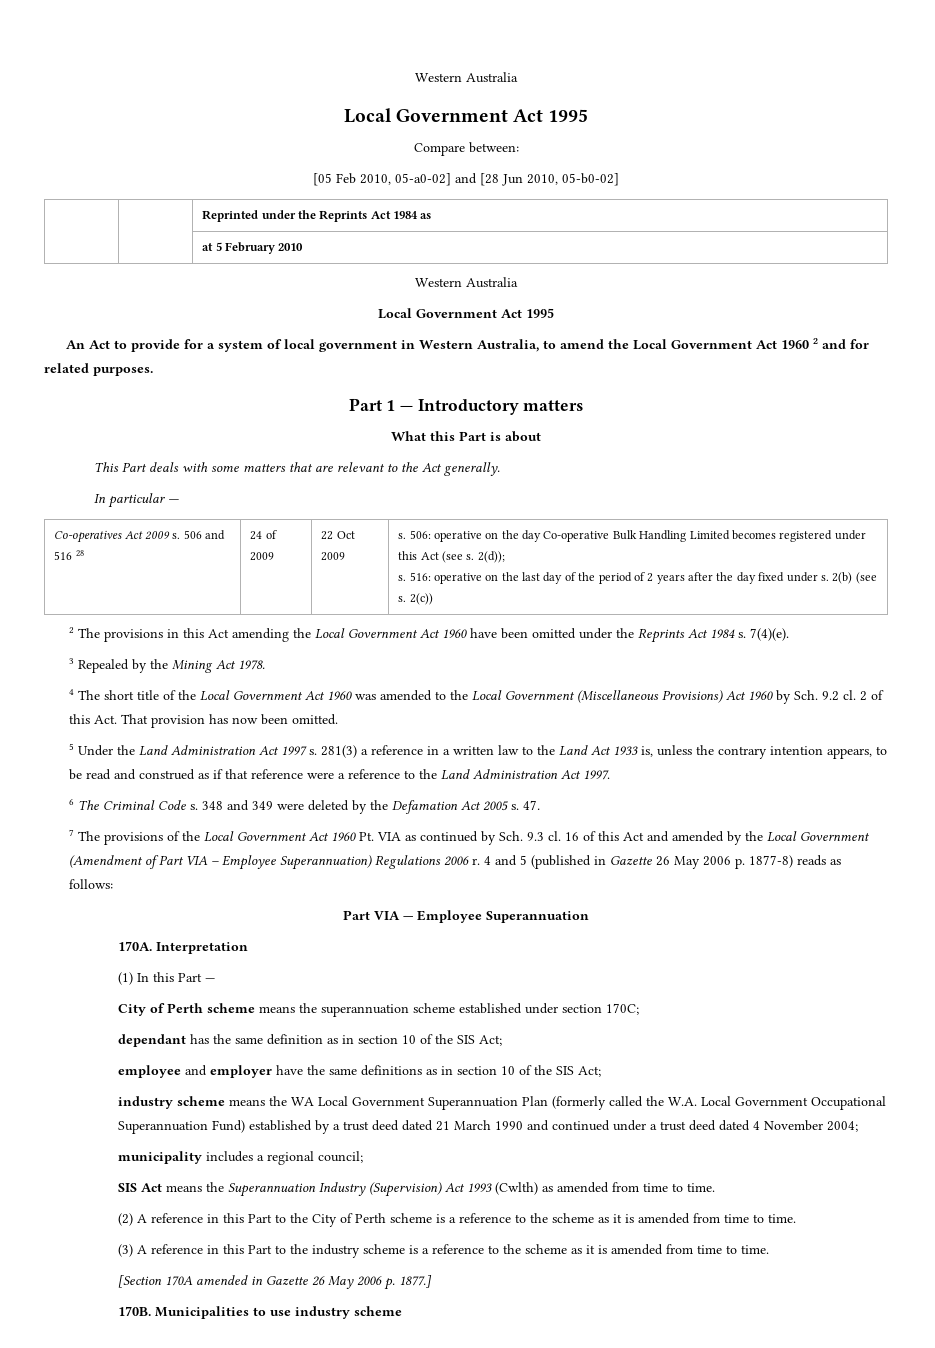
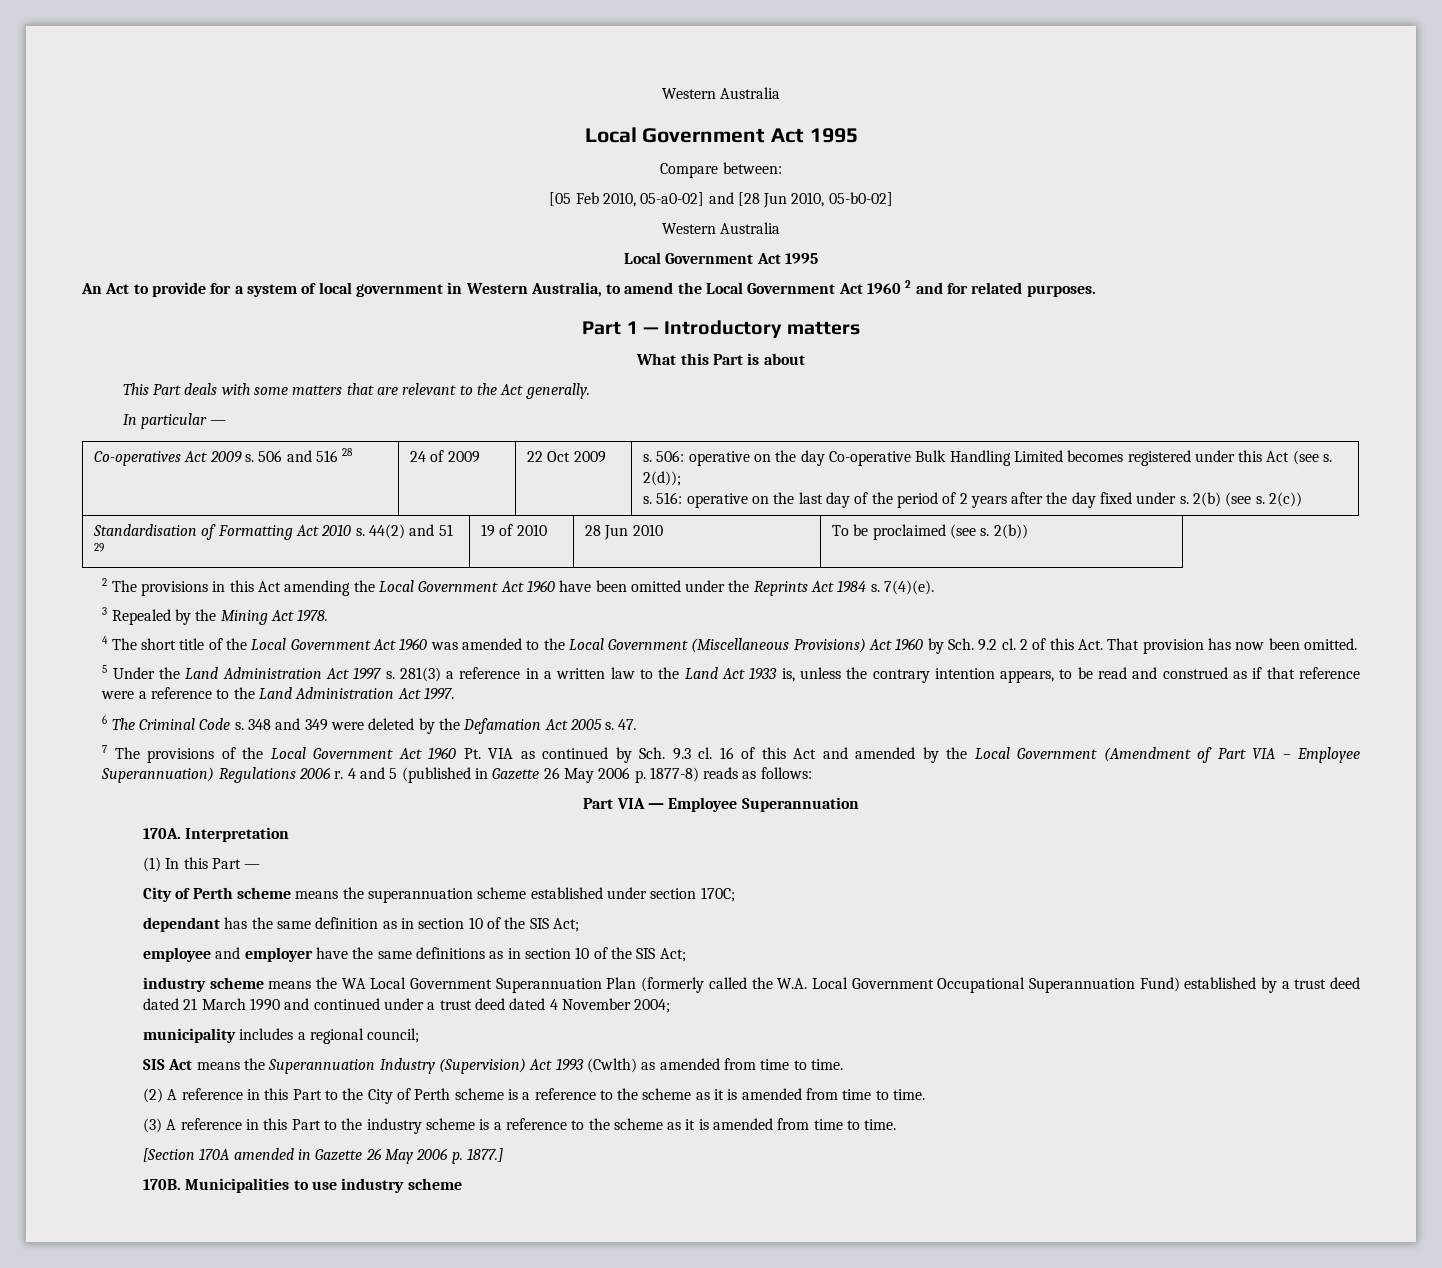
- | | Reprinted under the Reprints Act 1984 as
- | | at 5 February 2010
+ Standardisation of Formatting Act 2010 s. 44(2) and 51 29 | 19 of 2010 | 28 Jun 2010 | To be proclaimed (see s. 2(b))

